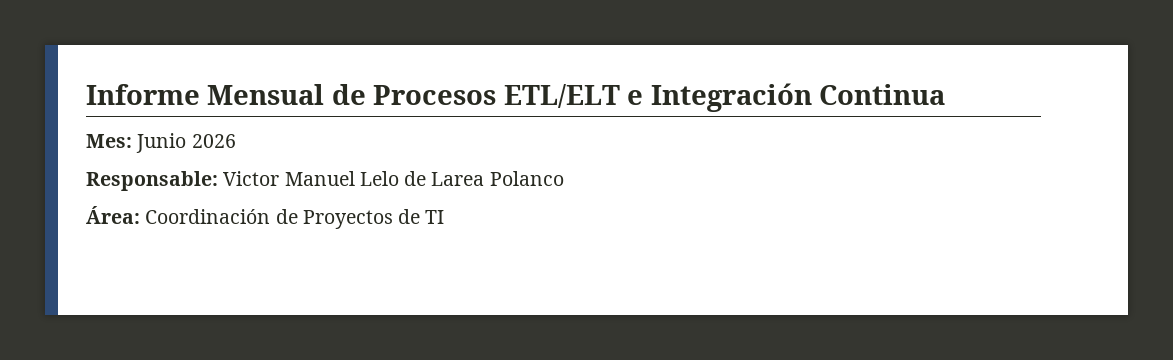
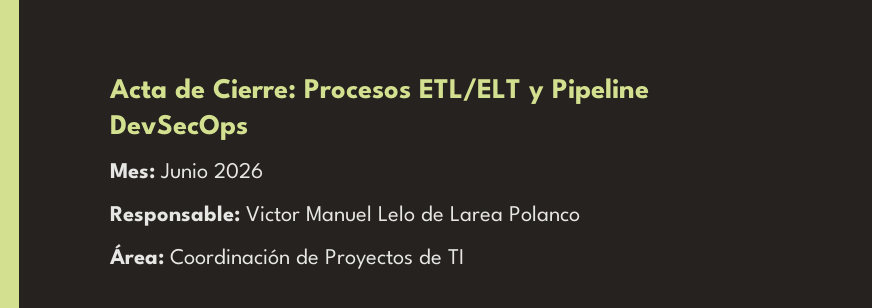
- Informe Mensual de Procesos ETL/ELT e Integración Continua
+ Acta de Cierre: Procesos ETL/ELT y Pipeline DevSecOps

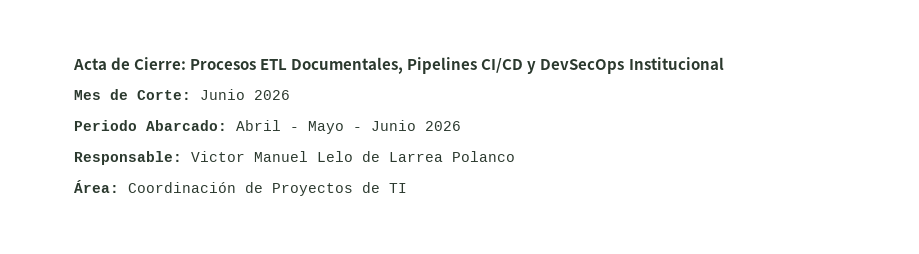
- Acta de Cierre: Procesos ETL/ELT y Pipeline DevSecOps
- Mes: Junio 2026
+ Acta de Cierre: Procesos ETL Documentales, Pipelines CI/CD y DevSecOps Institucional
+ Mes de Corte: Junio 2026
+ Periodo Abarcado: Abril - Mayo - Junio 2026
- Responsable: Victor Manuel Lelo de Larea Polanco
+ Responsable: Victor Manuel Lelo de Larrea Polanco

